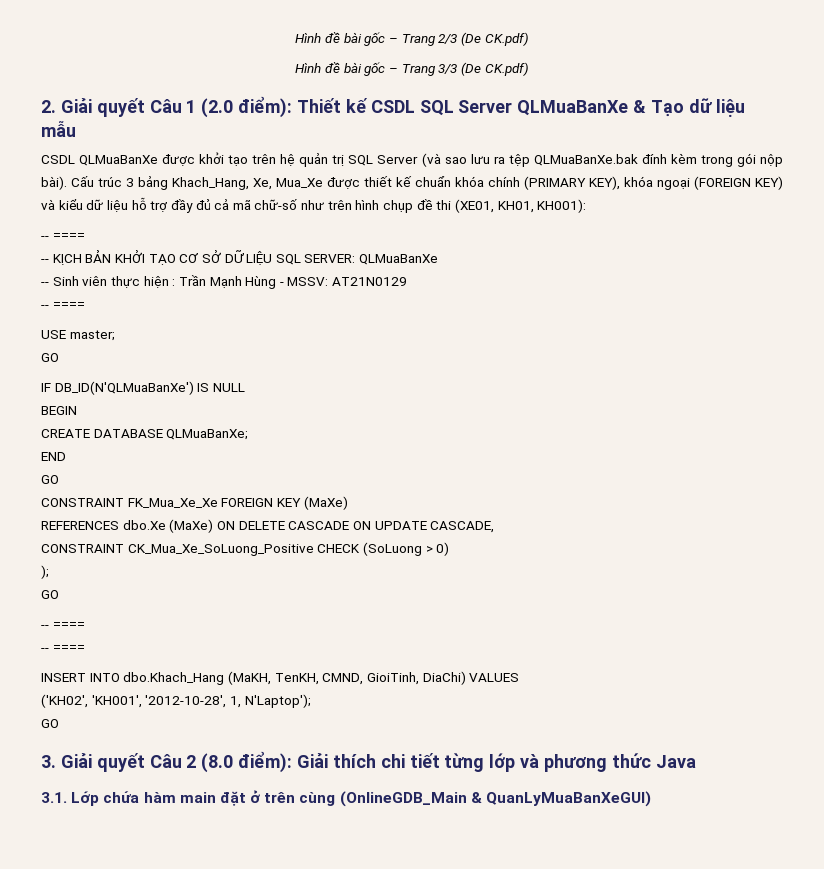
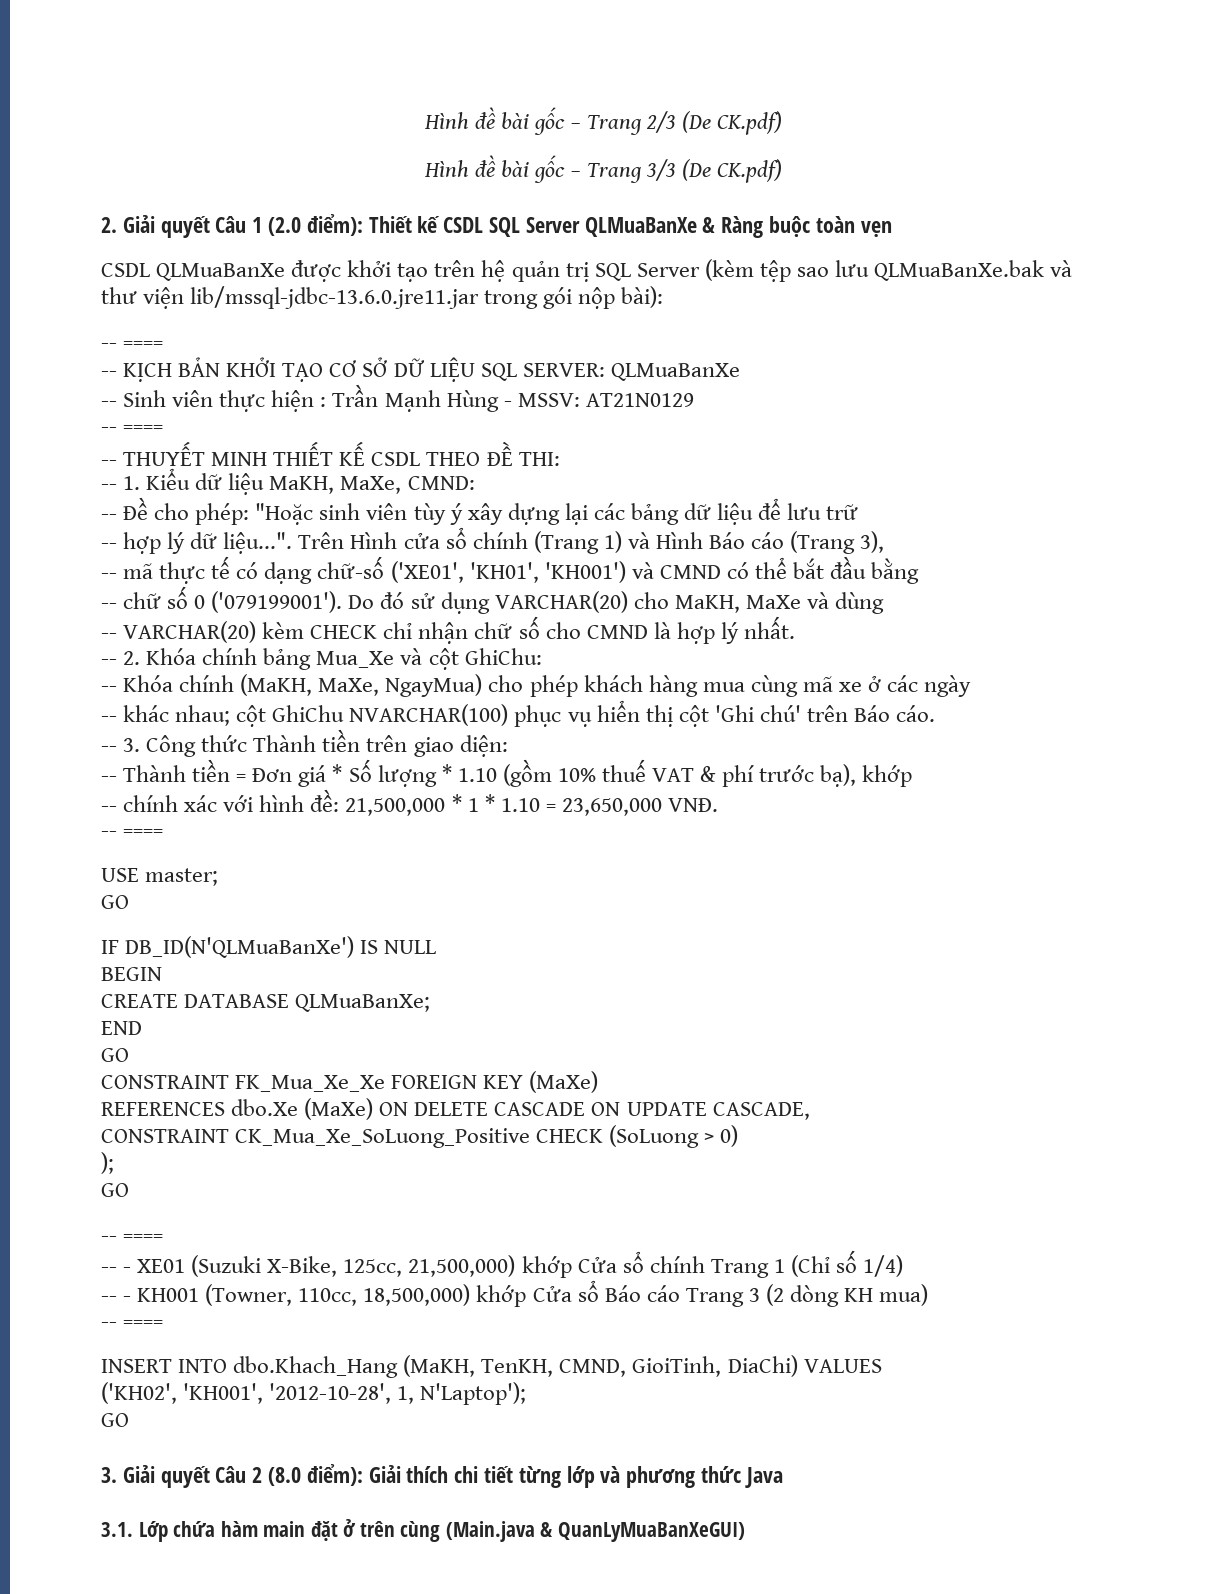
- 2. Giải quyết Câu 1 (2.0 điểm): Thiết kế CSDL SQL Server QLMuaBanXe & Tạo dữ liệu mẫu
+ 2. Giải quyết Câu 1 (2.0 điểm): Thiết kế CSDL SQL Server QLMuaBanXe & Ràng buộc toàn vẹn
- CSDL QLMuaBanXe được khởi tạo trên hệ quản trị SQL Server (và sao lưu ra tệp QLMuaBanXe.bak đính kèm trong gói nộp bài). Cấu trúc 3 bảng Khach_Hang, Xe, Mua_Xe được thiết kế chuẩn khóa chính (PRIMARY KEY), khóa ngoại (FOREIGN KEY) và kiểu dữ liệu hỗ trợ đầy đủ cả mã chữ-số như trên hình chụp đề thi (XE01, KH01, KH001):
+ CSDL QLMuaBanXe được khởi tạo trên hệ quản trị SQL Server (kèm tệp sao lưu QLMuaBanXe.bak và thư viện lib/mssql-jdbc-13.6.0.jre11.jar trong gói nộp bài):
+ -- THUYẾT MINH THIẾT KẾ CSDL THEO ĐỀ THI:
+ -- 1. Kiểu dữ liệu MaKH, MaXe, CMND:
+ -- Đề cho phép: "Hoặc sinh viên tùy ý xây dựng lại các bảng dữ liệu để lưu trữ
+ -- hợp lý dữ liệu...". Trên Hình cửa sổ chính (Trang 1) và Hình Báo cáo (Trang 3),
+ -- mã thực tế có dạng chữ-số ('XE01', 'KH01', 'KH001') và CMND có thể bắt đầu bằng
+ -- chữ số 0 ('079199001'). Do đó sử dụng VARCHAR(20) cho MaKH, MaXe và dùng
+ -- VARCHAR(20) kèm CHECK chỉ nhận chữ số cho CMND là hợp lý nhất.
+ -- 2. Khóa chính bảng Mua_Xe và cột GhiChu:
+ -- Khóa chính (MaKH, MaXe, NgayMua) cho phép khách hàng mua cùng mã xe ở các ngày
+ -- khác nhau; cột GhiChu NVARCHAR(100) phục vụ hiển thị cột 'Ghi chú' trên Báo cáo.
+ -- 3. Công thức Thành tiền trên giao diện:
+ -- Thành tiền = Đơn giá * Số lượng * 1.10 (gồm 10% thuế VAT & phí trước bạ), khớp
+ -- chính xác với hình đề: 21,500,000 * 1 * 1.10 = 23,650,000 VNĐ.
+ -- ====
+ -- - XE01 (Suzuki X-Bike, 125cc, 21,500,000) khớp Cửa sổ chính Trang 1 (Chỉ số 1/4)
+ -- - KH001 (Towner, 110cc, 18,500,000) khớp Cửa sổ Báo cáo Trang 3 (2 dòng KH mua)
- 3.1. Lớp chứa hàm main đặt ở trên cùng (OnlineGDB_Main & QuanLyMuaBanXeGUI)
+ 3.1. Lớp chứa hàm main đặt ở trên cùng (Main.java & QuanLyMuaBanXeGUI)

